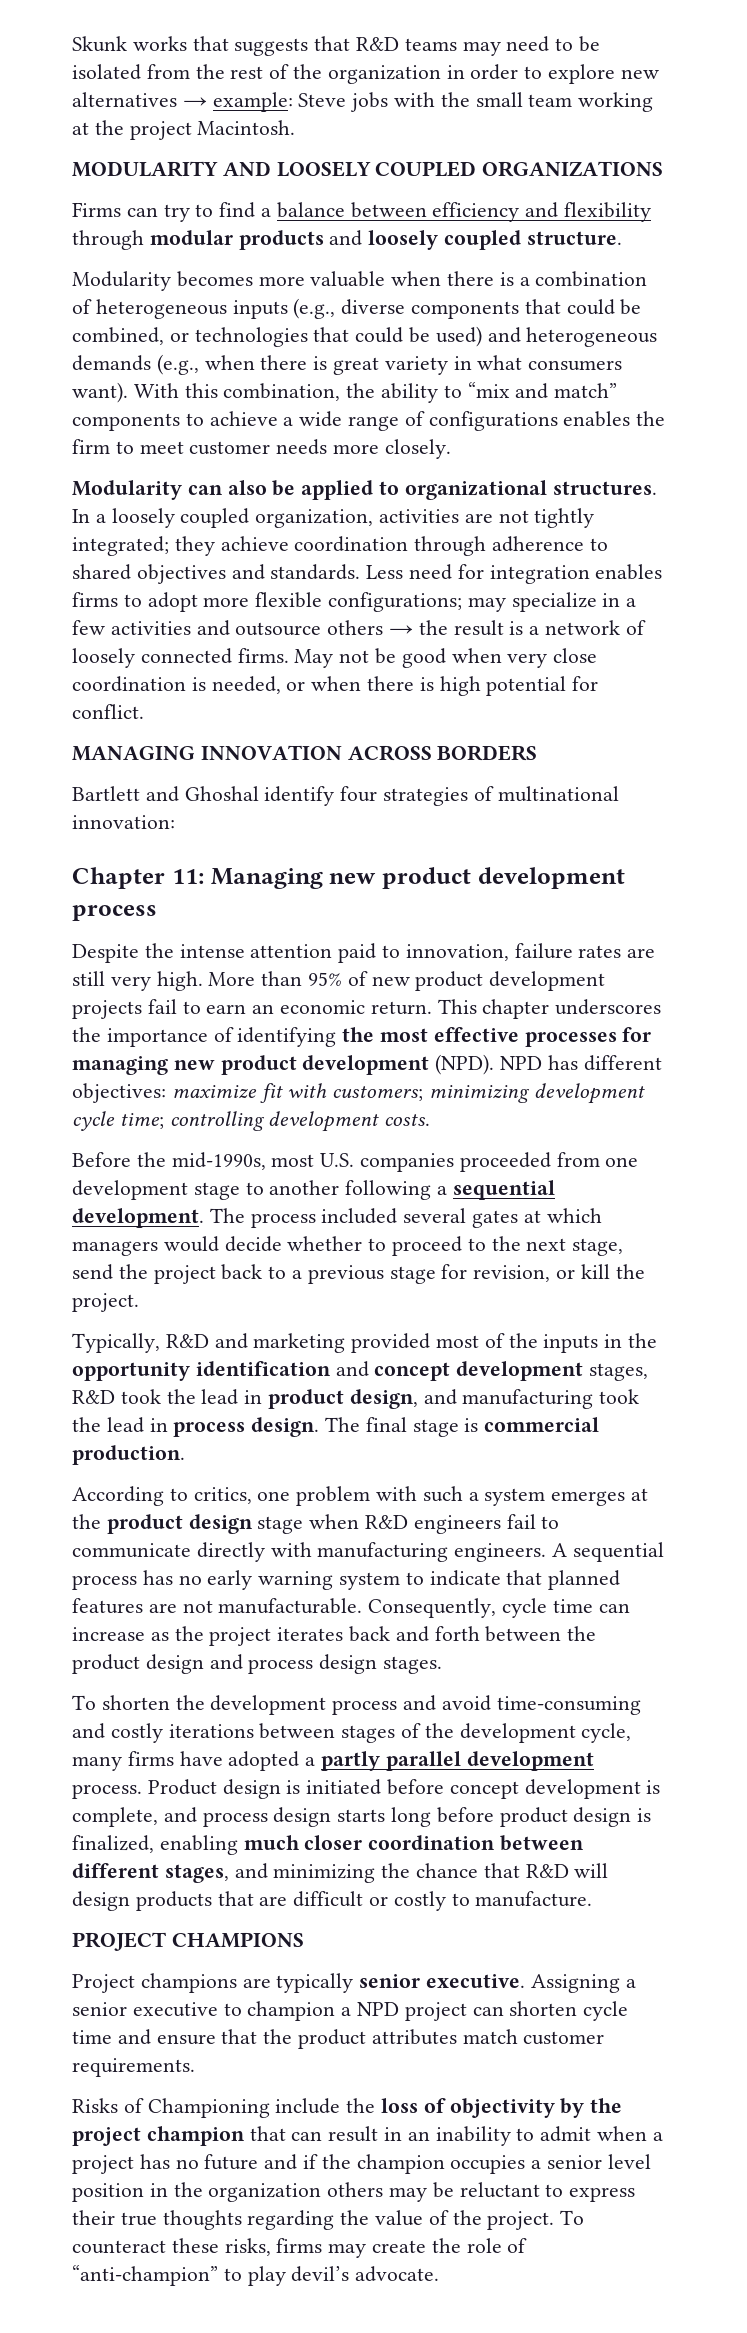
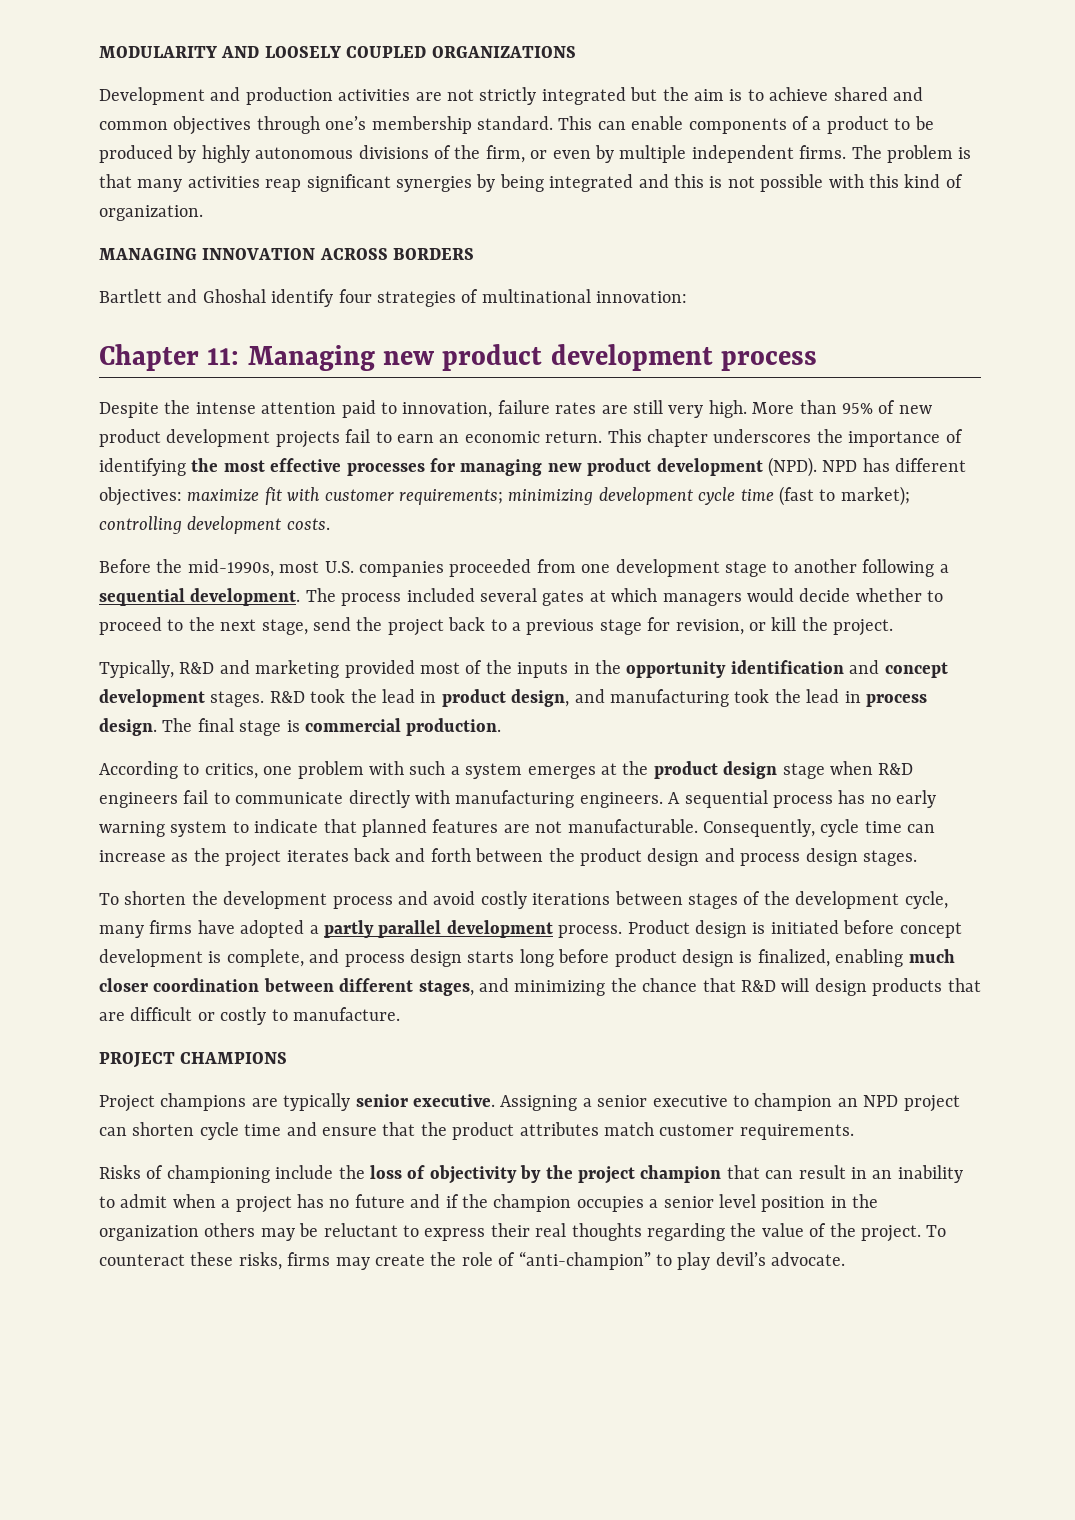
- Skunk works that suggests that R&D teams may need to be isolated from the rest of the organization in order to explore new alternatives → example: Steve jobs with the small team working at the project Macintosh.
- Firms can try to find a balance between efficiency and flexibility through modular products and loosely coupled structure.
- Modularity becomes more valuable when there is a combination of heterogeneous inputs (e.g., diverse components that could be combined, or technologies that could be used) and heterogeneous demands (e.g., when there is great variety in what consumers want). With this combination, the ability to “mix and match” components to achieve a wide range of configurations enables the firm to meet customer needs more closely.
- Modularity can also be applied to organizational structures. In a loosely coupled organization, activities are not tightly integrated; they achieve coordination through adherence to shared objectives and standards. Less need for integration enables firms to adopt more flexible configurations; may specialize in a few activities and outsource others → the result is a network of loosely connected firms. May not be good when very close coordination is needed, or when there is high potential for conflict.
+ Development and production activities are not strictly integrated but the aim is to achieve shared and common objectives through one’s membership standard. This can enable components of a product to be produced by highly autonomous divisions of the firm, or even by multiple independent firms. The problem is that many activities reap significant synergies by being integrated and this is not possible with this kind of organization.
- NPD has different objectives: maximize fit with customers; minimizing development cycle time; controlling development costs.
+ NPD has different objectives: maximize fit with customer requirements; minimizing development cycle time (fast to market); controlling development costs.
- Typically, R&D and marketing provided most of the inputs in the opportunity identification and concept development stages, R&D took the lead in product design, and manufacturing took the lead in process design.
+ Typically, R&D and marketing provided most of the inputs in the opportunity identification and concept development stages. R&D took the lead in product design, and manufacturing took the lead in process design.
- To shorten the development process and avoid time-consuming and costly iterations between stages of the development cycle, many firms have adopted a partly parallel development process.
+ To shorten the development process and avoid costly iterations between stages of the development cycle, many firms have adopted a partly parallel development process.
- Assigning a senior executive to champion a NPD project can shorten cycle time and ensure that the product attributes match customer requirements.
+ Assigning a senior executive to champion an NPD project can shorten cycle time and ensure that the product attributes match customer requirements.
- Risks of Championing include the loss of objectivity by the project champion that can result in an inability to admit when a project has no future and if the champion occupies a senior level position in the organization others may be reluctant to express their true thoughts regarding the value of the project.
+ Risks of championing include the loss of objectivity by the project champion that can result in an inability to admit when a project has no future and if the champion occupies a senior level position in the organization others may be reluctant to express their real thoughts regarding the value of the project.

